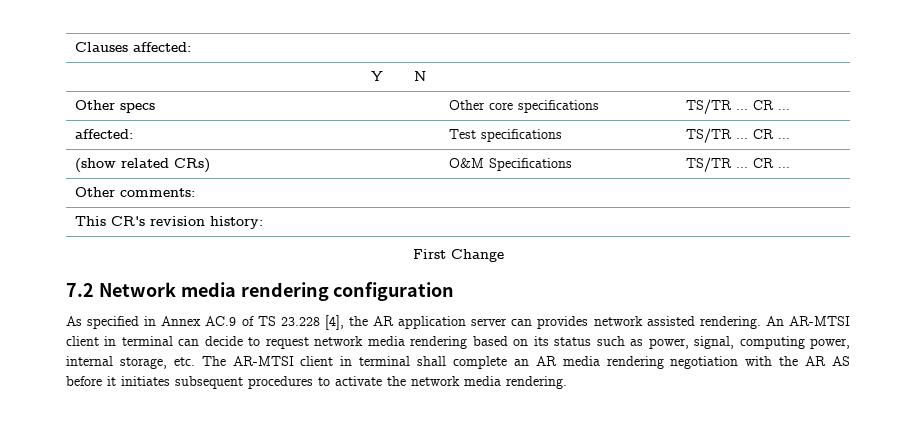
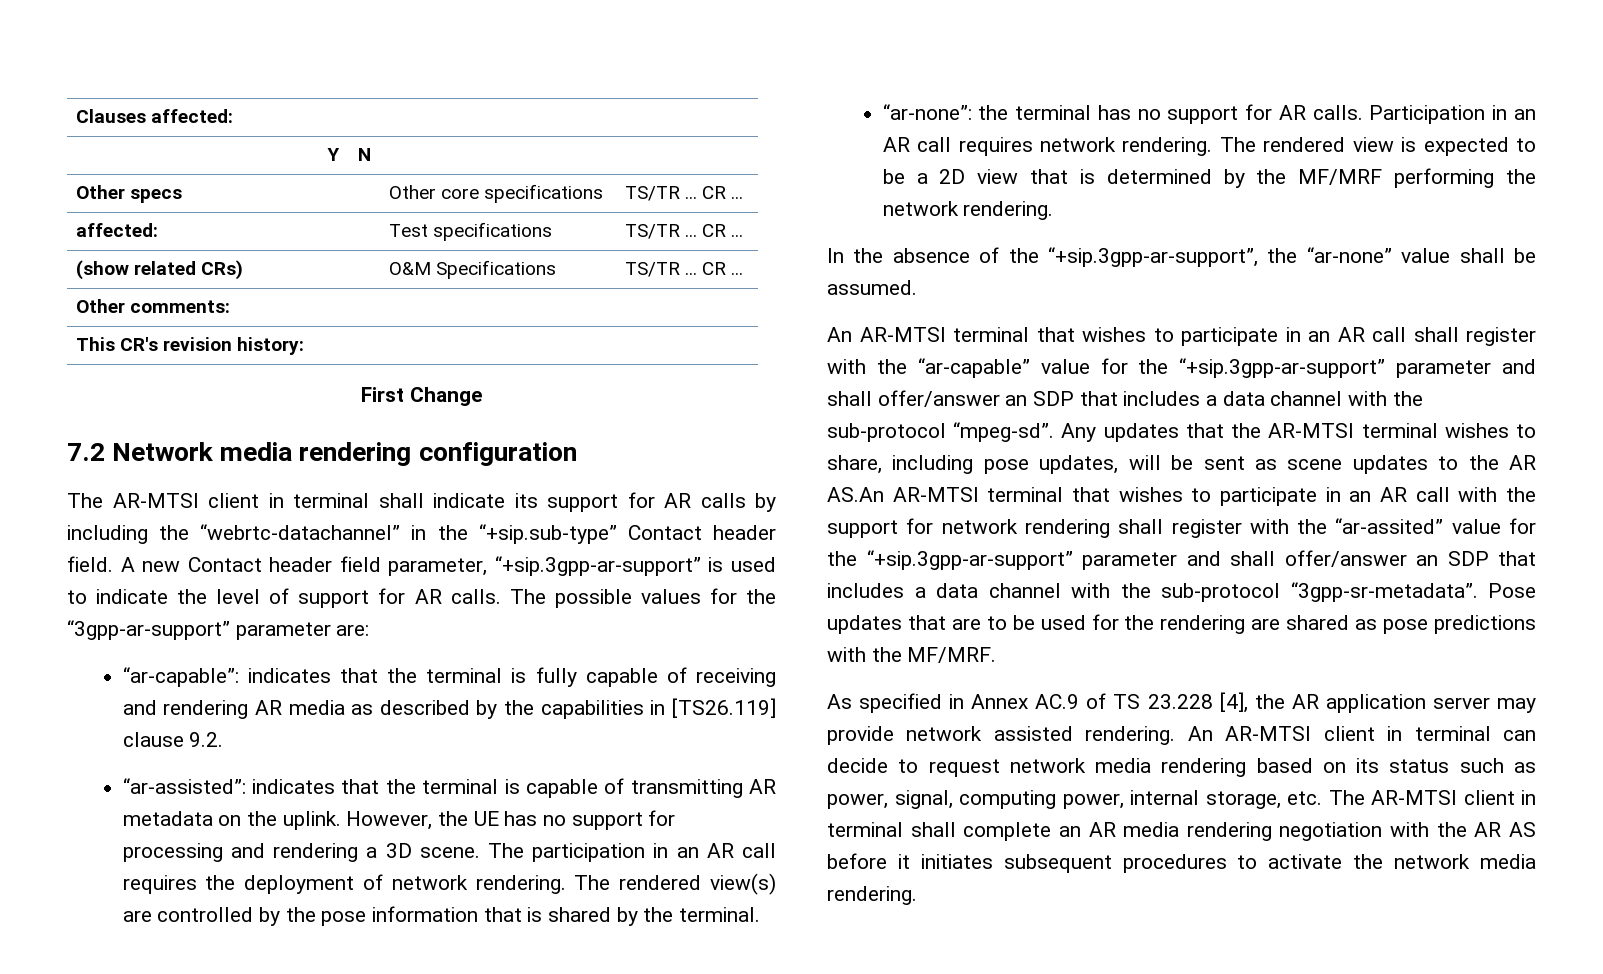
+ The AR-MTSI client in terminal shall indicate its support for AR calls by including the “webrtc-datachannel” in the “+sip.sub-type” Contact header field. A new Contact header field parameter, “+sip.3gpp-ar-support” is used to indicate the level of support for AR calls. The possible values for the “3gpp-ar-support” parameter are:
+ “ar-capable”: indicates that the terminal is fully capable of receiving and rendering AR media as described by the capabilities in [TS26.119] clause 9.2.
+ “ar-assisted”: indicates that the terminal is capable of transmitting AR metadata on the uplink. However, the UE has no support for processing and rendering a 3D scene. The participation in an AR call requires the deployment of network rendering. The rendered view(s) are controlled by the pose information that is shared by the terminal.
+ “ar-none”: the terminal has no support for AR calls. Participation in an AR call requires network rendering. The rendered view is expected to be a 2D view that is determined by the MF/MRF performing the network rendering.
+ In the absence of the “+sip.3gpp-ar-support”, the “ar-none” value shall be assumed.
+ An AR-MTSI terminal that wishes to participate in an AR call shall register with the “ar-capable” value for the “+sip.3gpp-ar-support” parameter and shall offer/answer an SDP that includes a data channel with the sub-protocol “mpeg-sd”. Any updates that the AR-MTSI terminal wishes to share, including pose updates, will be sent as scene updates to the AR AS.An AR-MTSI terminal that wishes to participate in an AR call with the support for network rendering shall register with the “ar-assited” value for the “+sip.3gpp-ar-support” parameter and shall offer/answer an SDP that includes a data channel with the sub-protocol “3gpp-sr-metadata”. Pose updates that are to be used for the rendering are shared as pose predictions with the MF/MRF.
- As specified in Annex AC.9 of TS 23.228 [4], the AR application server can provides network assisted rendering.
+ As specified in Annex AC.9 of TS 23.228 [4], the AR application server may provide network assisted rendering.

